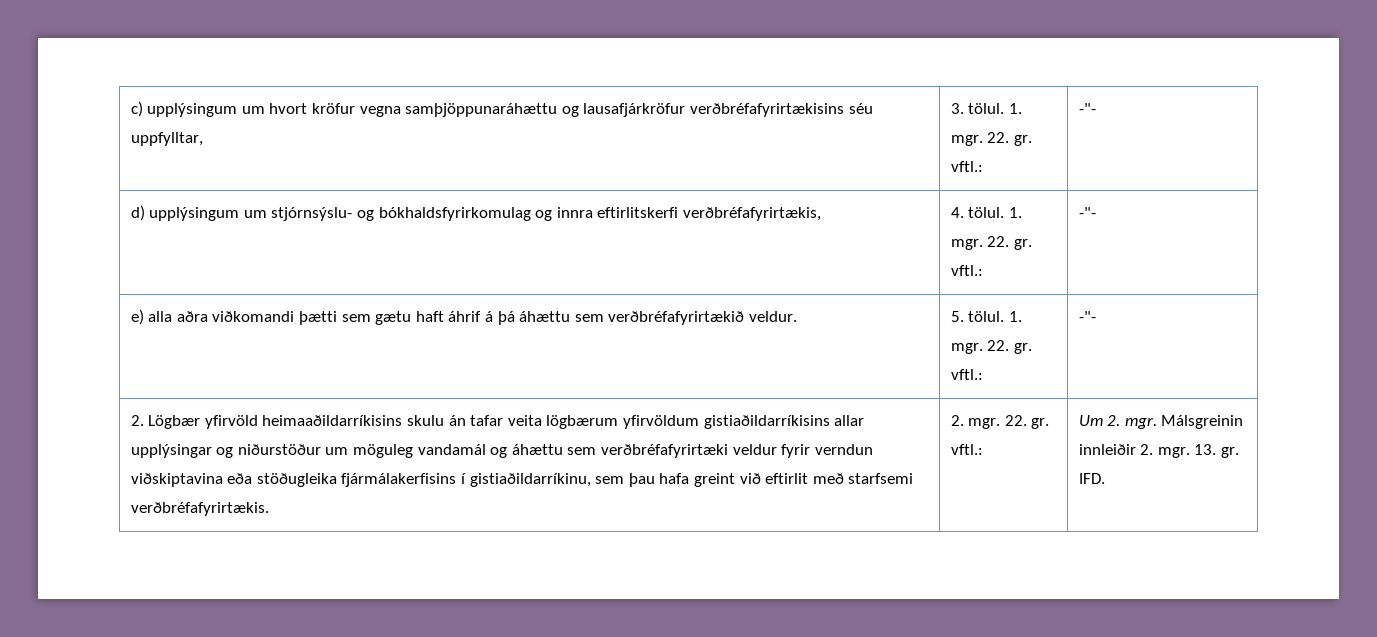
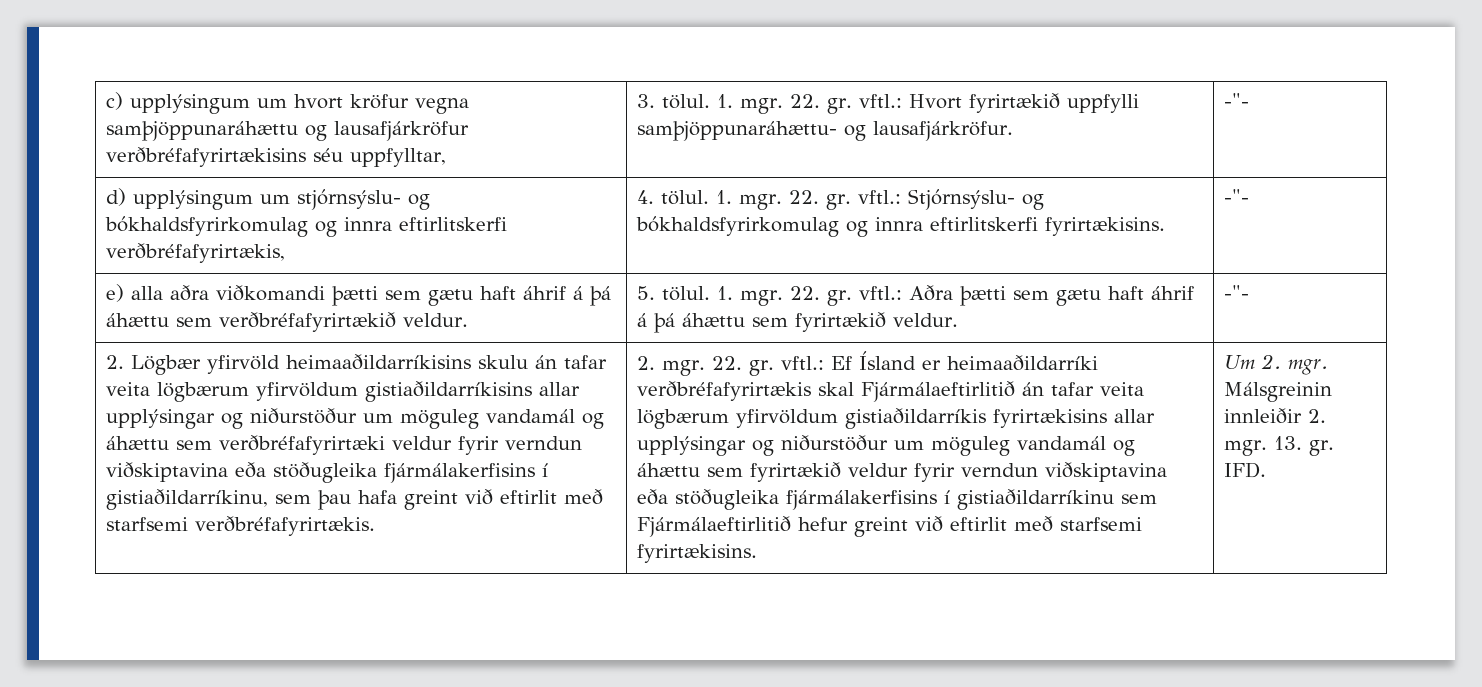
- c) upplýsingum um hvort kröfur vegna samþjöppunaráhættu og lausafjárkröfur verðbréfafyrirtækisins séu uppfylltar, | 3. tölul. 1. mgr. 22. gr. vftl.: | -"-
+ c) upplýsingum um hvort kröfur vegna samþjöppunaráhættu og lausafjárkröfur verðbréfafyrirtækisins séu uppfylltar, | 3. tölul. 1. mgr. 22. gr. vftl.: Hvort fyrirtækið uppfylli samþjöppunaráhættu- og lausafjárkröfur. | -"-
- d) upplýsingum um stjórnsýslu- og bókhaldsfyrirkomulag og innra eftirlitskerfi verðbréfafyrirtækis, | 4. tölul. 1. mgr. 22. gr. vftl.: | -"-
+ d) upplýsingum um stjórnsýslu- og bókhaldsfyrirkomulag og innra eftirlitskerfi verðbréfafyrirtækis, | 4. tölul. 1. mgr. 22. gr. vftl.: Stjórnsýslu- og bókhaldsfyrirkomulag og innra eftirlitskerfi fyrirtækisins. | -"-
- e) alla aðra viðkomandi þætti sem gætu haft áhrif á þá áhættu sem verðbréfafyrirtækið veldur. | 5. tölul. 1. mgr. 22. gr. vftl.: | -"-
+ e) alla aðra viðkomandi þætti sem gætu haft áhrif á þá áhættu sem verðbréfafyrirtækið veldur. | 5. tölul. 1. mgr. 22. gr. vftl.: Aðra þætti sem gætu haft áhrif á þá áhættu sem fyrirtækið veldur. | -"-
- 2. mgr. 22. gr. vftl.:
+ 2. mgr. 22. gr. vftl.: Ef Ísland er heimaaðildarríki verðbréfafyrirtækis skal Fjármálaeftirlitið án tafar veita lögbærum yfirvöldum gistiaðildarríkis fyrirtækisins allar upplýsingar og niðurstöður um möguleg vandamál og áhættu sem fyrirtækið veldur fyrir verndun viðskiptavina eða stöðugleika fjármálakerfisins í gistiaðildarríkinu sem Fjármálaeftirlitið hefur greint við eftirlit með starfsemi fyrirtækisins.

